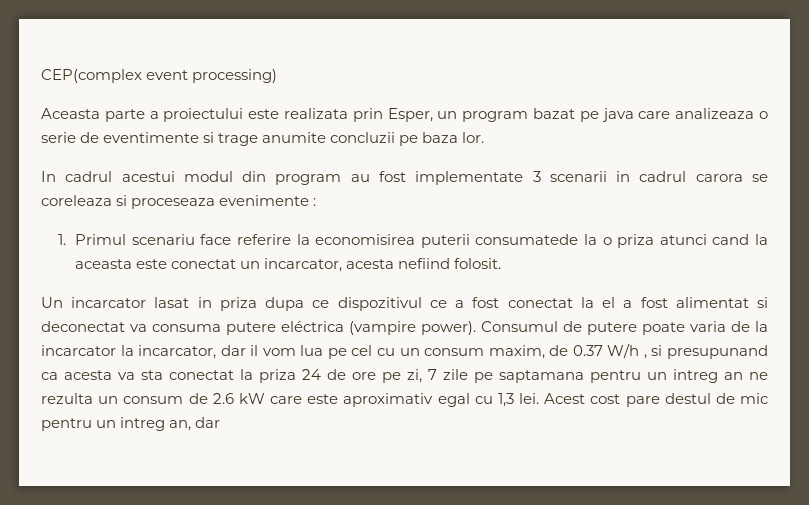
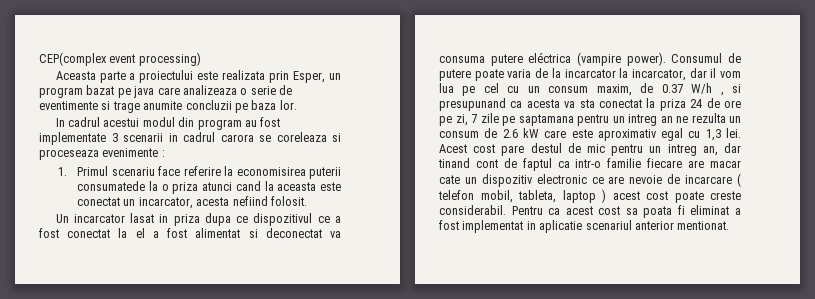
- Acest cost pare destul de mic pentru un intreg an, dar
+ Acest cost pare destul de mic pentru un intreg an, dar tinand cont de faptul ca intr-o familie fiecare are macar cate un dispozitiv electronic ce are nevoie de incarcare ( telefon mobil, tableta, laptop ) acest cost poate creste considerabil. Pentru ca acest cost sa poata fi eliminat a fost implementat in aplicatie scenariul anterior mentionat.

